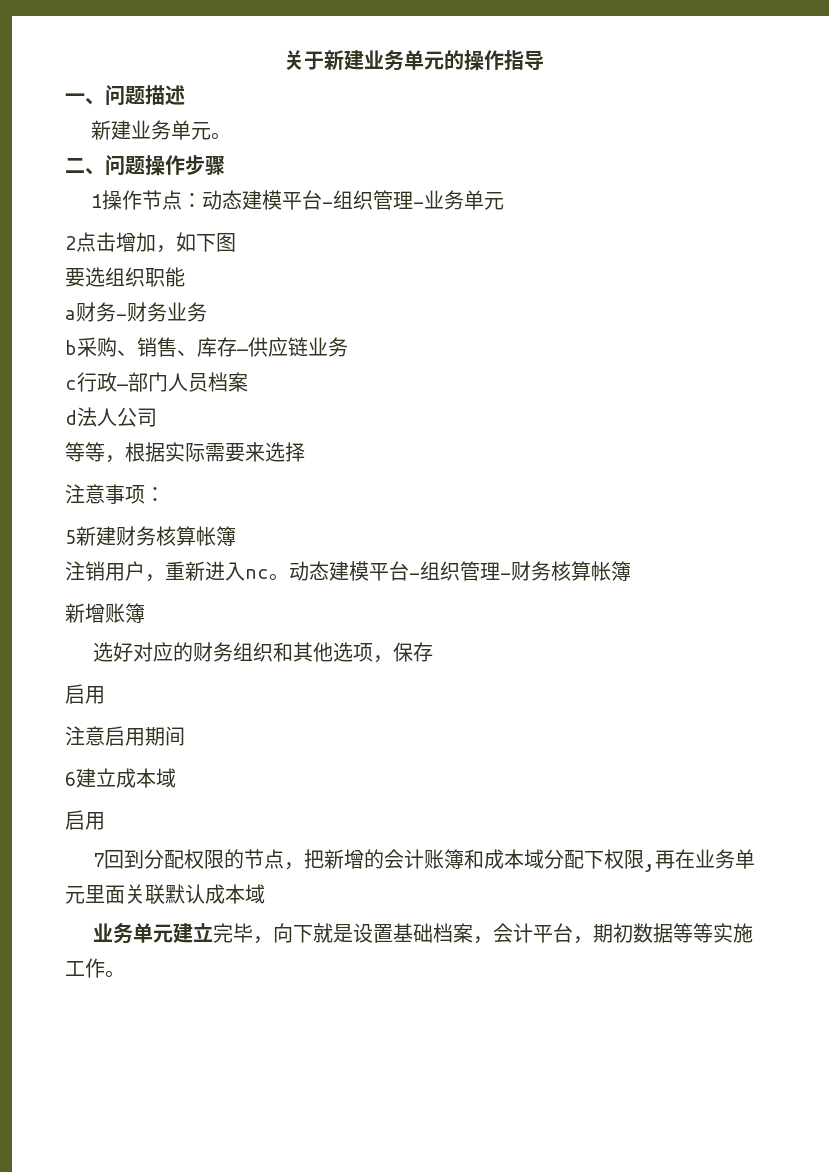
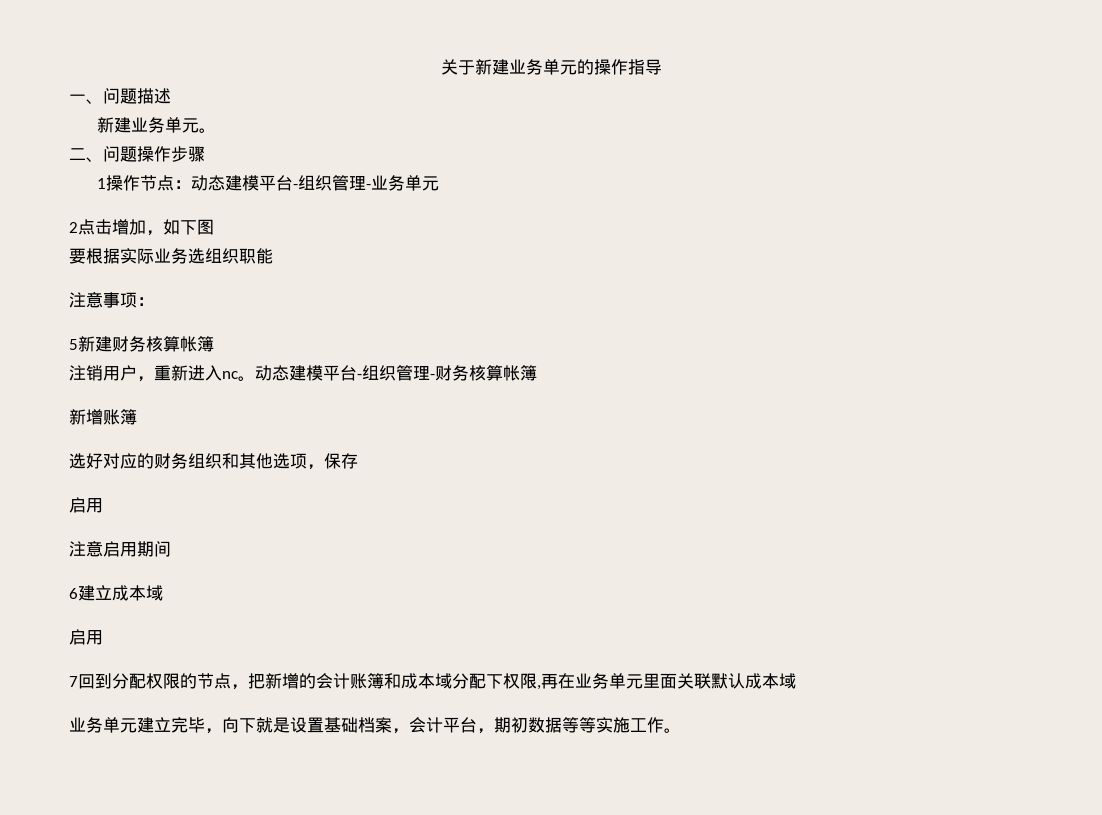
- 要选组织职能
+ 要根据实际业务选组织职能
- a财务-财务业务
- b采购、销售、库存—供应链业务
- c行政—部门人员档案
- d法人公司
- 等等，根据实际需要来选择

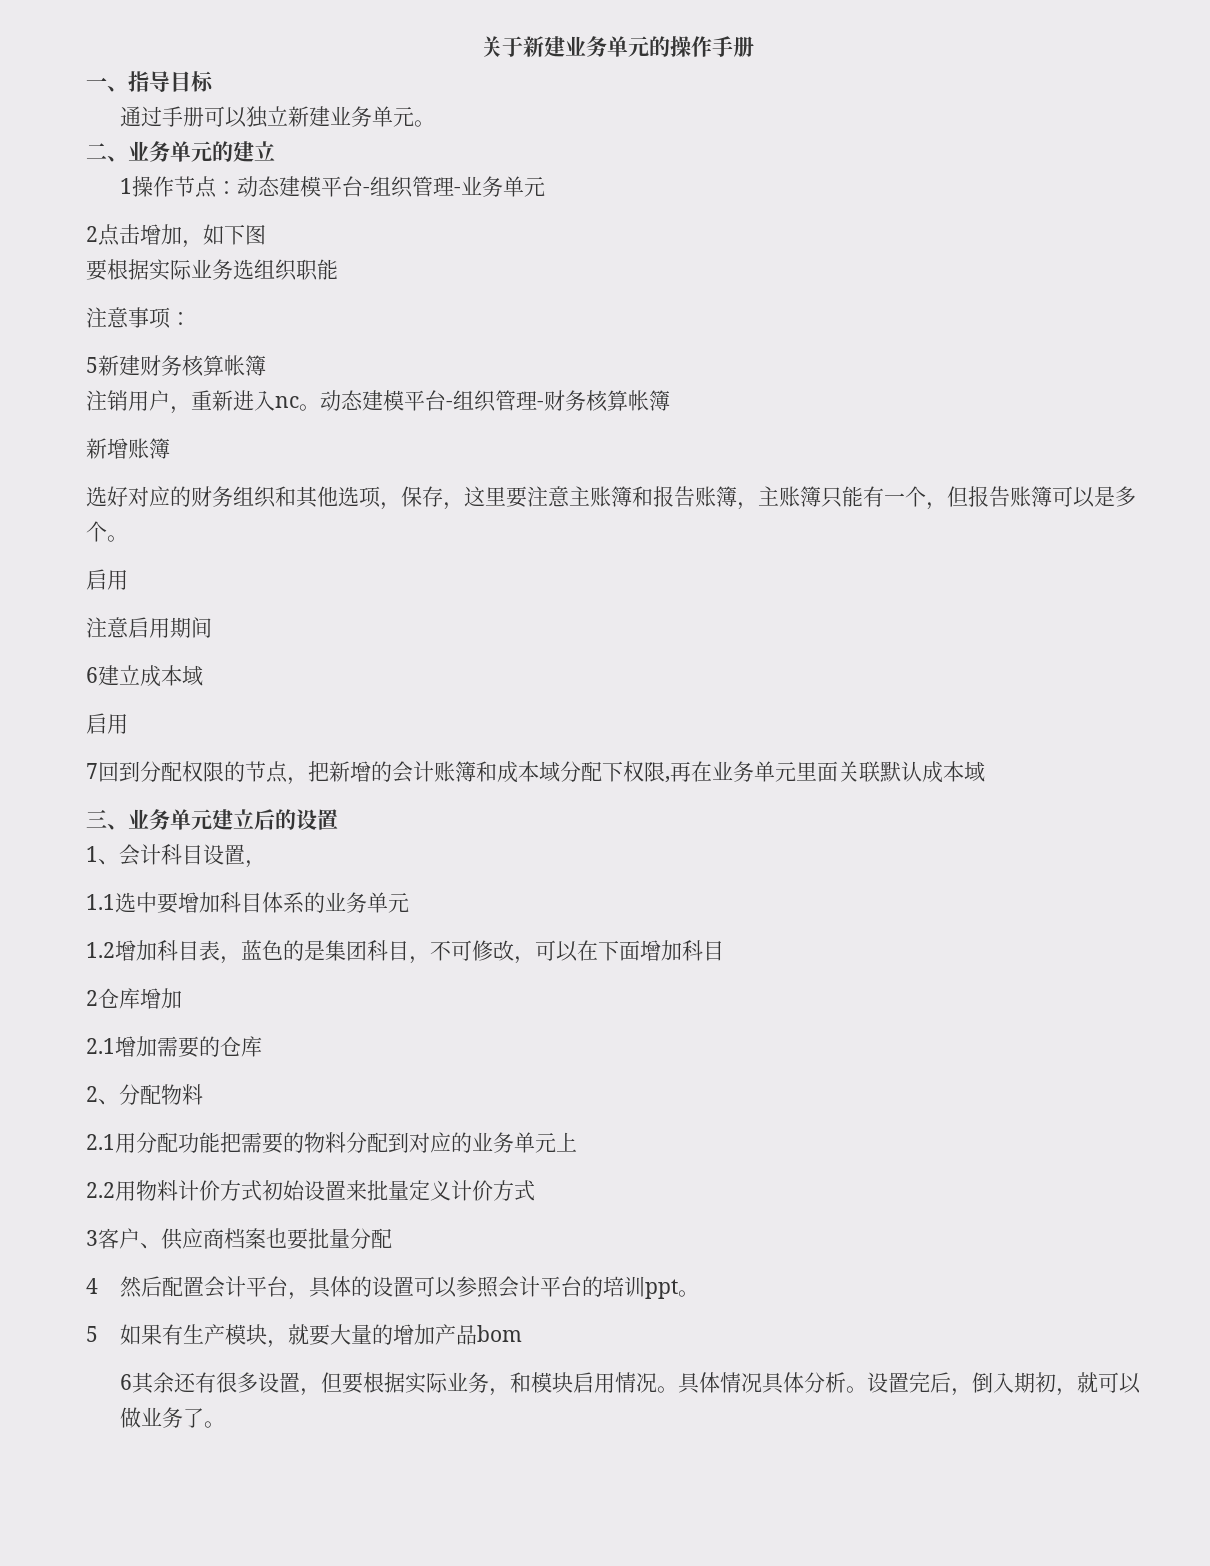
- 关于新建业务单元的操作指导
+ 关于新建业务单元的操作手册
- 一、问题描述
- 新建业务单元。
+ 一、指导目标
+ 通过手册可以独立新建业务单元。
- 二、问题操作步骤
+ 二、业务单元的建立
- 选好对应的财务组织和其他选项，保存
+ 选好对应的财务组织和其他选项，保存，这里要注意主账簿和报告账簿，主账簿只能有一个，但报告账簿可以是多个。
- 业务单元建立完毕，向下就是设置基础档案，会计平台，期初数据等等实施工作。
+ 三、业务单元建立后的设置
+ 1、会计科目设置，
+ 1.1选中要增加科目体系的业务单元
+ 1.2增加科目表，蓝色的是集团科目，不可修改，可以在下面增加科目
+ 2仓库增加
+ 2.1增加需要的仓库
+ 2、分配物料
+ 2.1用分配功能把需要的物料分配到对应的业务单元上
+ 2.2用物料计价方式初始设置来批量定义计价方式
+ 3客户、供应商档案也要批量分配
+ 4然后配置会计平台，具体的设置可以参照会计平台的培训ppt。
+ 5如果有生产模块，就要大量的增加产品bom
+ 6其余还有很多设置，但要根据实际业务，和模块启用情况。具体情况具体分析。设置完后，倒入期初，就可以做业务了。

